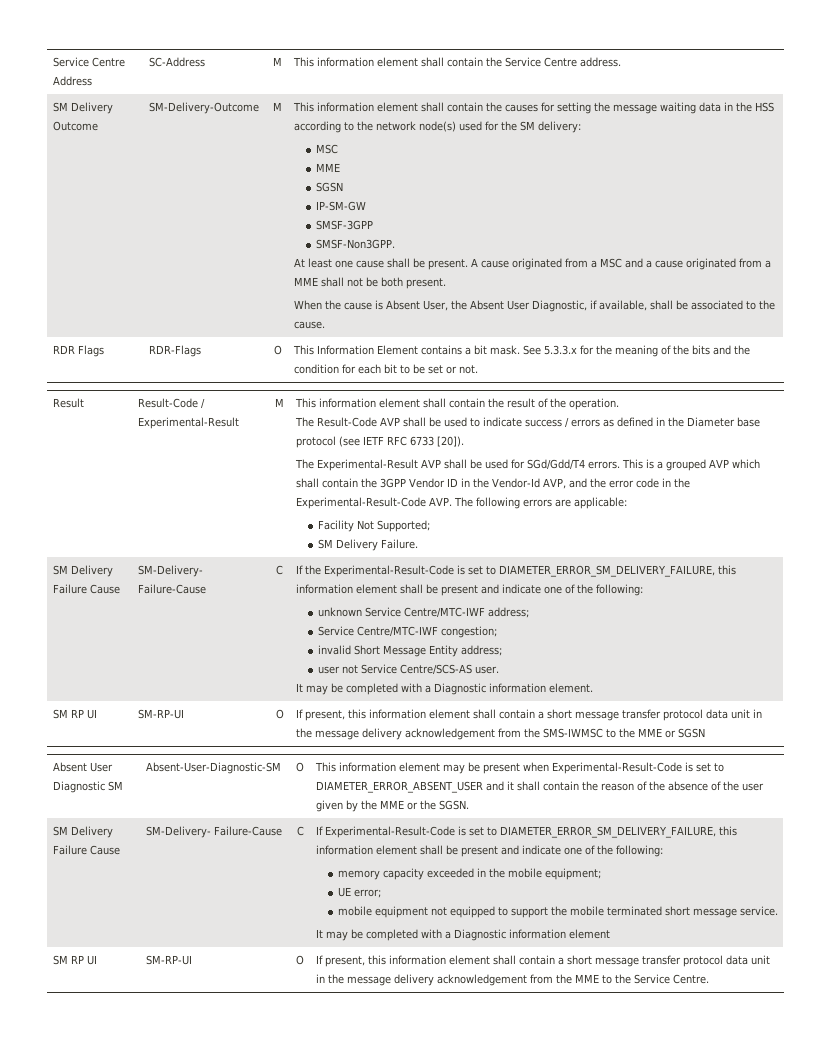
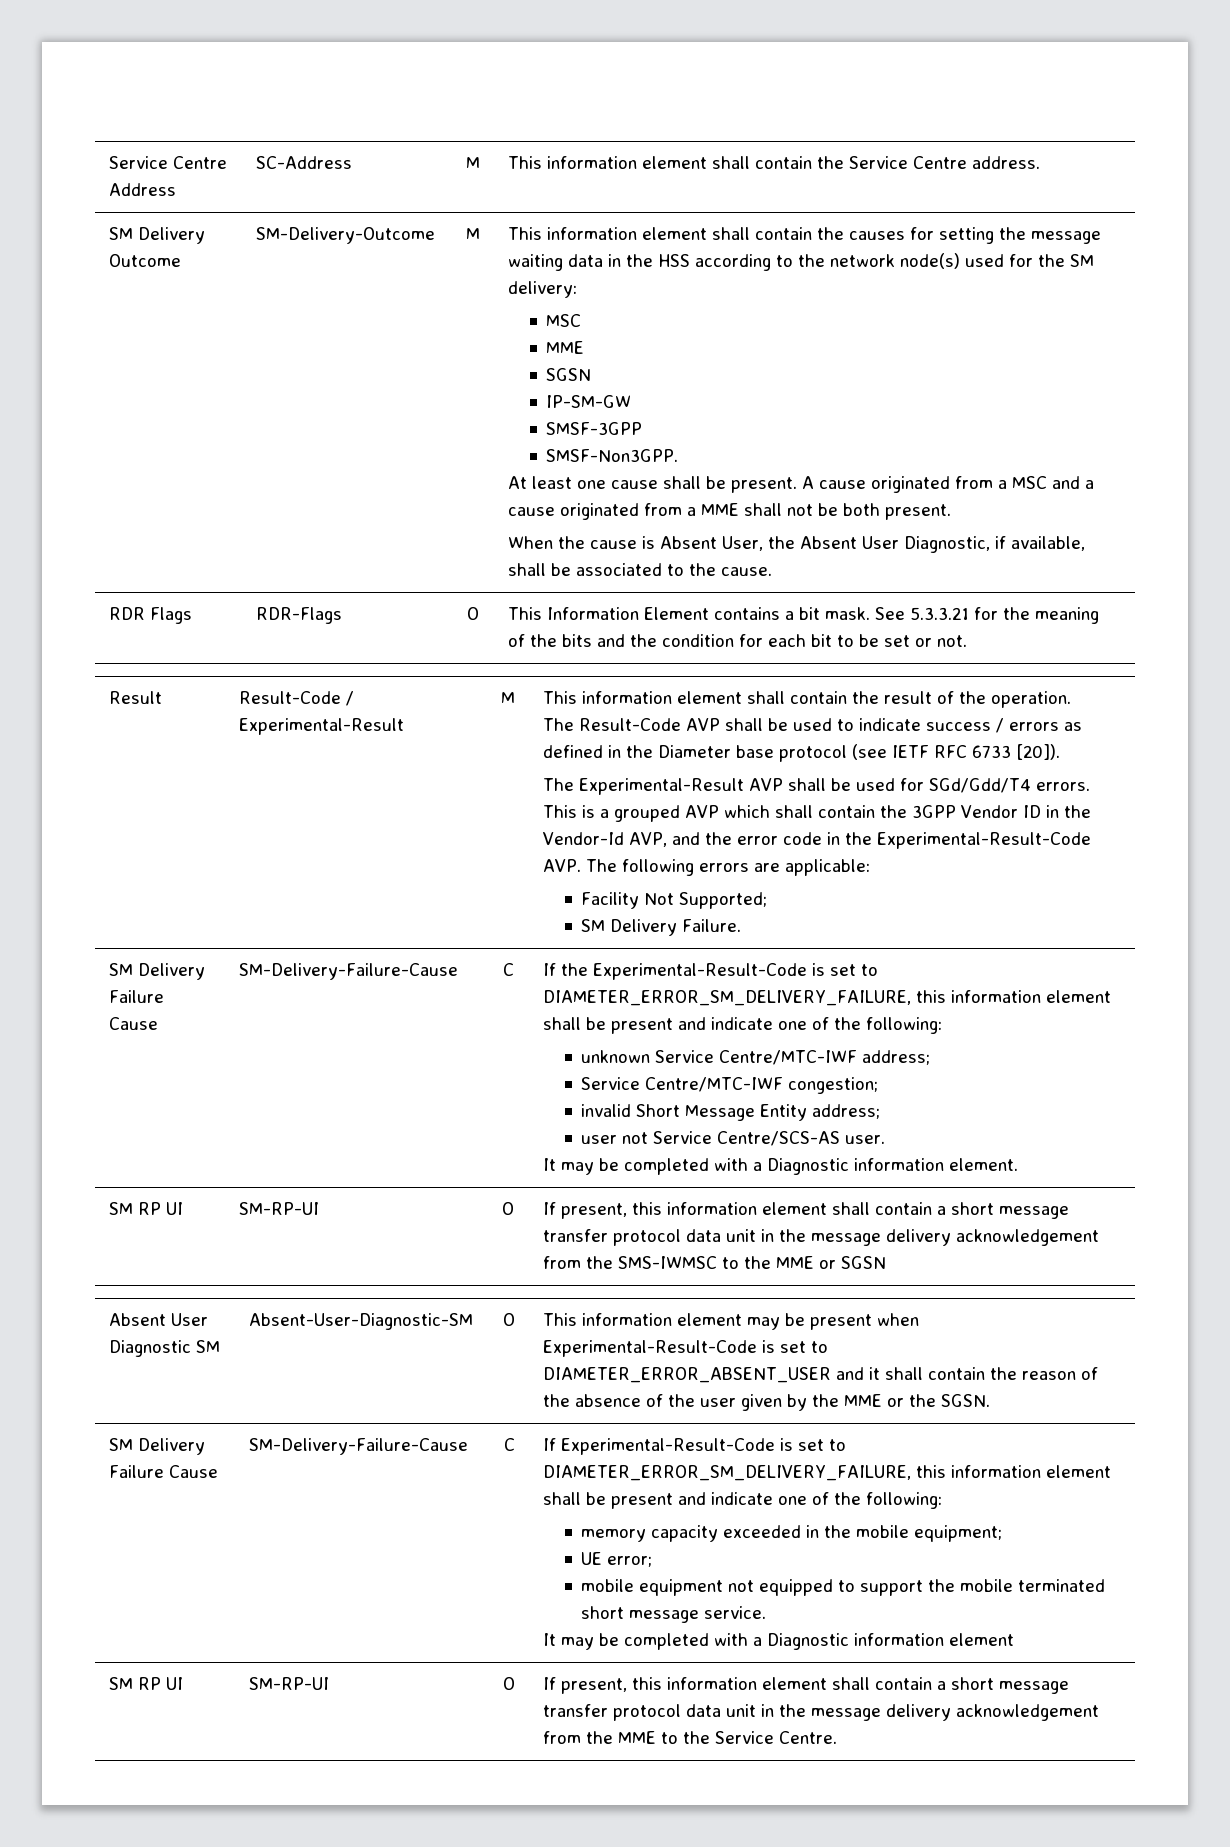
- RDR Flags | RDR-Flags | O | This Information Element contains a bit mask. See 5.3.3.x for the meaning of the bits and the condition for each bit to be set or not.
+ RDR Flags | RDR-Flags | O | This Information Element contains a bit mask. See 5.3.3.21 for the meaning of the bits and the condition for each bit to be set or not.
  SM Delivery Failure.
- SM Delivery Failure Cause | SM-Delivery- Failure-Cause
+ SM Delivery Failure Cause | SM-Delivery-Failure-Cause
  Absent User Diagnostic SM | Absent-User-Diagnostic-SM | O | This information element may be present when Experimental-Result-Code is set to DIAMETER_ERROR_ABSENT_USER and it shall contain the reason of the absence of the user given by the MME or the SGSN.
- SM Delivery Failure Cause | SM-Delivery- Failure-Cause
+ SM Delivery Failure Cause | SM-Delivery-Failure-Cause

